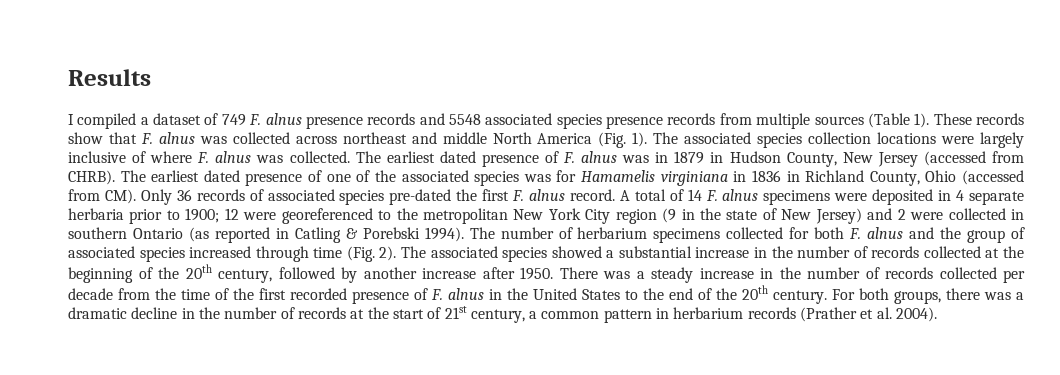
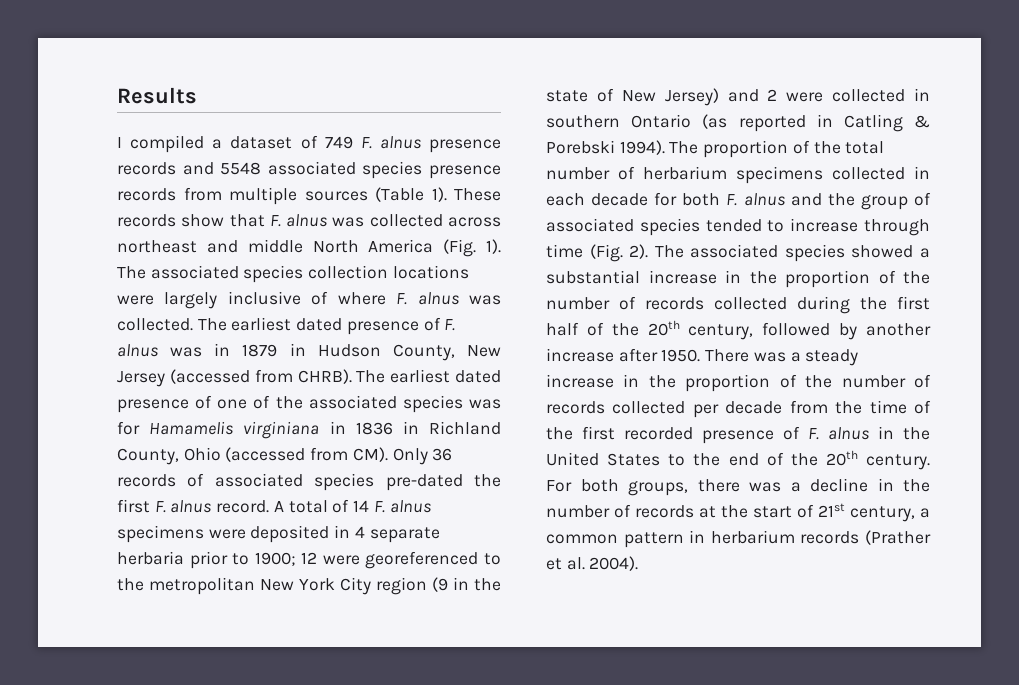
- The number of herbarium specimens collected for both F. alnus and the group of associated species increased through time (Fig. 2).
+ The proportion of the total number of herbarium specimens collected in each decade for both F. alnus and the group of associated species tended to increase through time (Fig. 2).
- The associated species showed a substantial increase in the number of records collected at the beginning of the 20th century, followed by another increase after 1950.
+ The associated species showed a substantial increase in the proportion of the number of records collected during the first half of the 20th century, followed by another increase after 1950.
- There was a steady increase in the number of records collected per decade from the time of the first recorded presence of F. alnus in the United States to the end of the 20th century.
+ There was a steady increase in the proportion of the number of records collected per decade from the time of the first recorded presence of F. alnus in the United States to the end of the 20th century.
- For both groups, there was a dramatic decline in the number of records at the start of 21st century, a common pattern in herbarium records (Prather et al. 2004).
+ For both groups, there was a decline in the number of records at the start of 21st century, a common pattern in herbarium records (Prather et al. 2004).

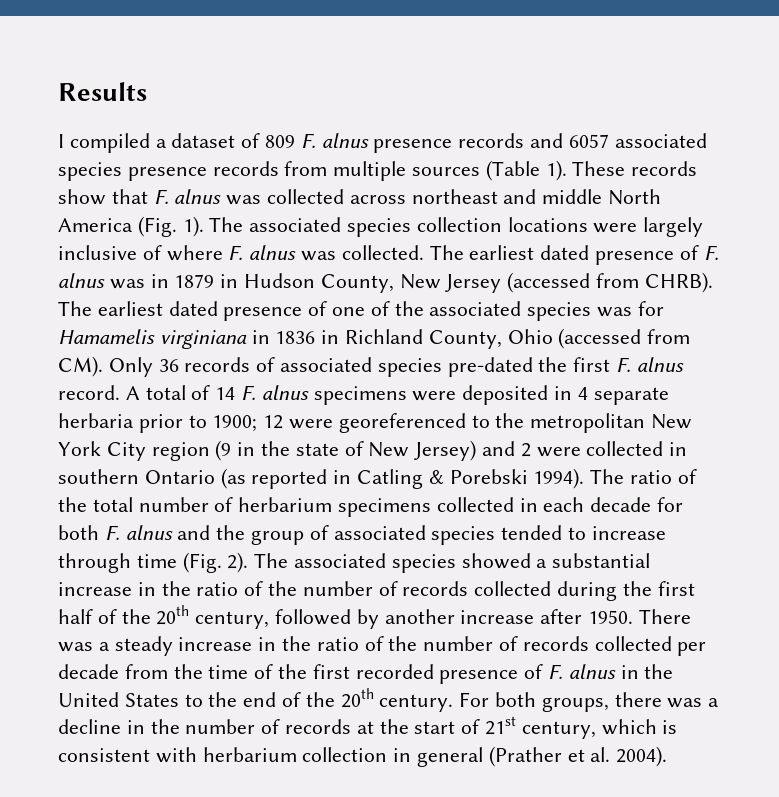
- I compiled a dataset of 749 F. alnus presence records and 5548 associated species presence records from multiple sources (Table 1).
+ I compiled a dataset of 809 F. alnus presence records and 6057 associated species presence records from multiple sources (Table 1).
- The proportion of the total number of herbarium specimens collected in each decade for both F. alnus and the group of associated species tended to increase through time (Fig. 2).
+ The ratio of the total number of herbarium specimens collected in each decade for both F. alnus and the group of associated species tended to increase through time (Fig. 2).
- The associated species showed a substantial increase in the proportion of the number of records collected during the first half of the 20th century, followed by another increase after 1950.
+ The associated species showed a substantial increase in the ratio of the number of records collected during the first half of the 20th century, followed by another increase after 1950.
- There was a steady increase in the proportion of the number of records collected per decade from the time of the first recorded presence of F. alnus in the United States to the end of the 20th century.
+ There was a steady increase in the ratio of the number of records collected per decade from the time of the first recorded presence of F. alnus in the United States to the end of the 20th century.
- For both groups, there was a decline in the number of records at the start of 21st century, a common pattern in herbarium records (Prather et al. 2004).
+ For both groups, there was a decline in the number of records at the start of 21st century, which is consistent with herbarium collection in general (Prather et al. 2004).

